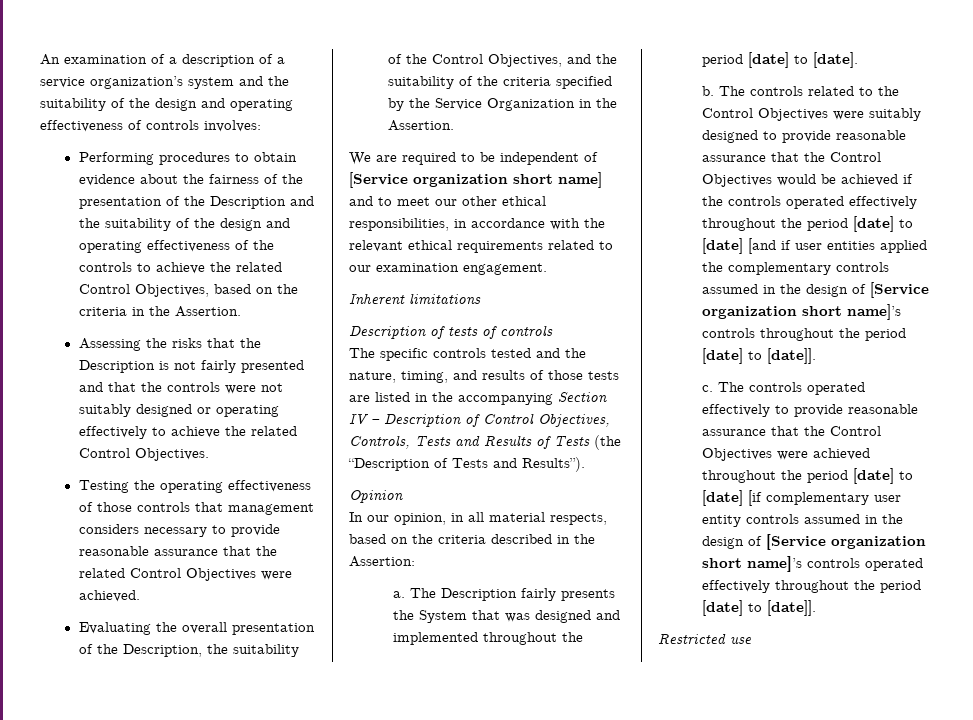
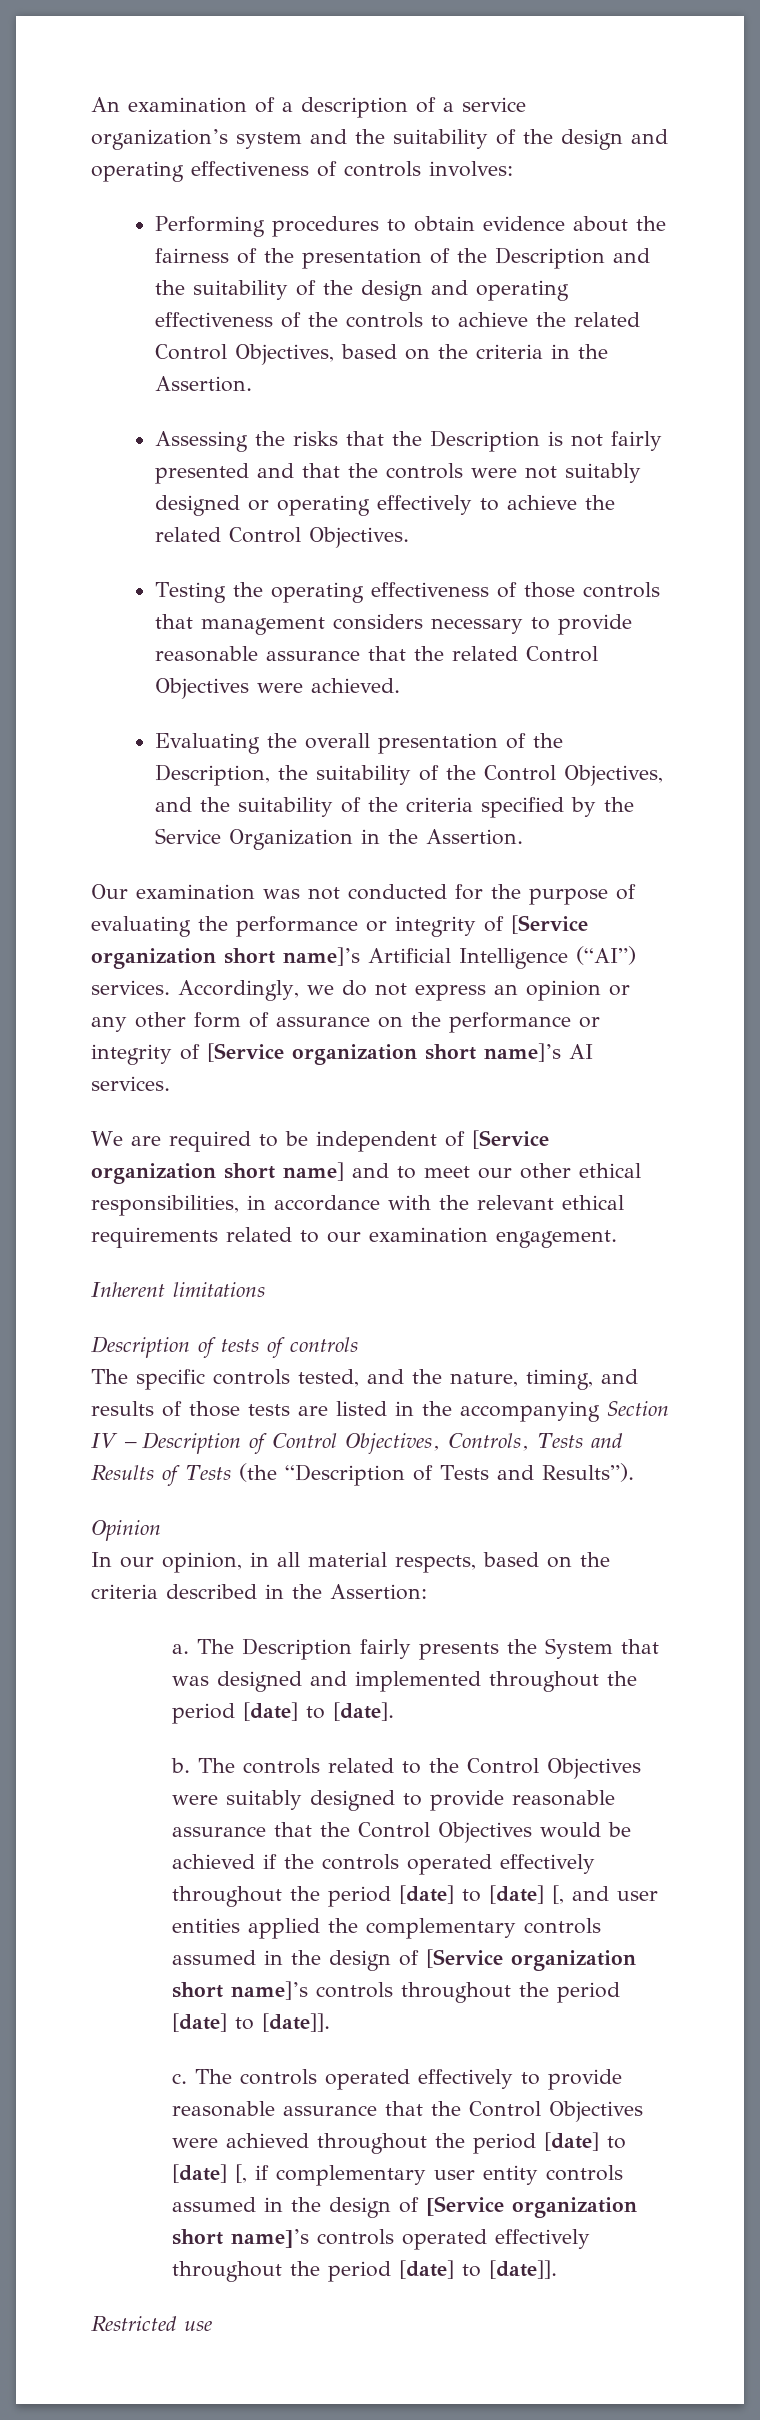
+ Our examination was not conducted for the purpose of evaluating the performance or integrity of [Service organization short name]’s Artificial Intelligence (“AI”) services. Accordingly, we do not express an opinion or any other form of assurance on the performance or integrity of [Service organization short name]’s AI services.
- The specific controls tested and the nature, timing, and results of those tests are listed in the accompanying Section IV – Description of Control Objectives, Controls, Tests and Results of Tests (the “Description of Tests and Results”).
+ The specific controls tested, and the nature, timing, and results of those tests are listed in the accompanying Section IV – Description of Control Objectives, Controls, Tests and Results of Tests (the “Description of Tests and Results”).
- The controls related to the Control Objectives were suitably designed to provide reasonable assurance that the Control Objectives would be achieved if the controls operated effectively throughout the period [date] to [date] [and if user entities applied the complementary controls assumed in the design of [Service organization short name]’s controls throughout the period [date] to [date]].
+ The controls related to the Control Objectives were suitably designed to provide reasonable assurance that the Control Objectives would be achieved if the controls operated effectively throughout the period [date] to [date] [, and user entities applied the complementary controls assumed in the design of [Service organization short name]’s controls throughout the period [date] to [date]].
- The controls operated effectively to provide reasonable assurance that the Control Objectives were achieved throughout the period [date] to [date] [if complementary user entity controls assumed in the design of [Service organization short name]’s controls operated effectively throughout the period [date] to [date]].
+ The controls operated effectively to provide reasonable assurance that the Control Objectives were achieved throughout the period [date] to [date] [, if complementary user entity controls assumed in the design of [Service organization short name]’s controls operated effectively throughout the period [date] to [date]].

